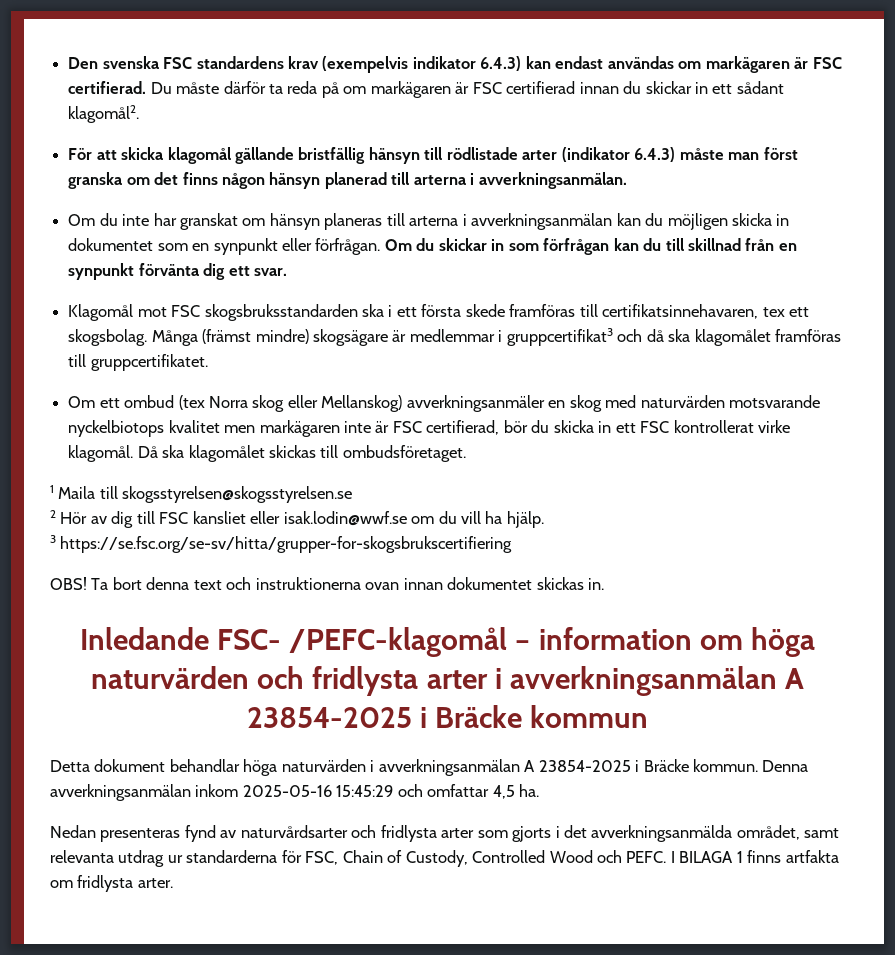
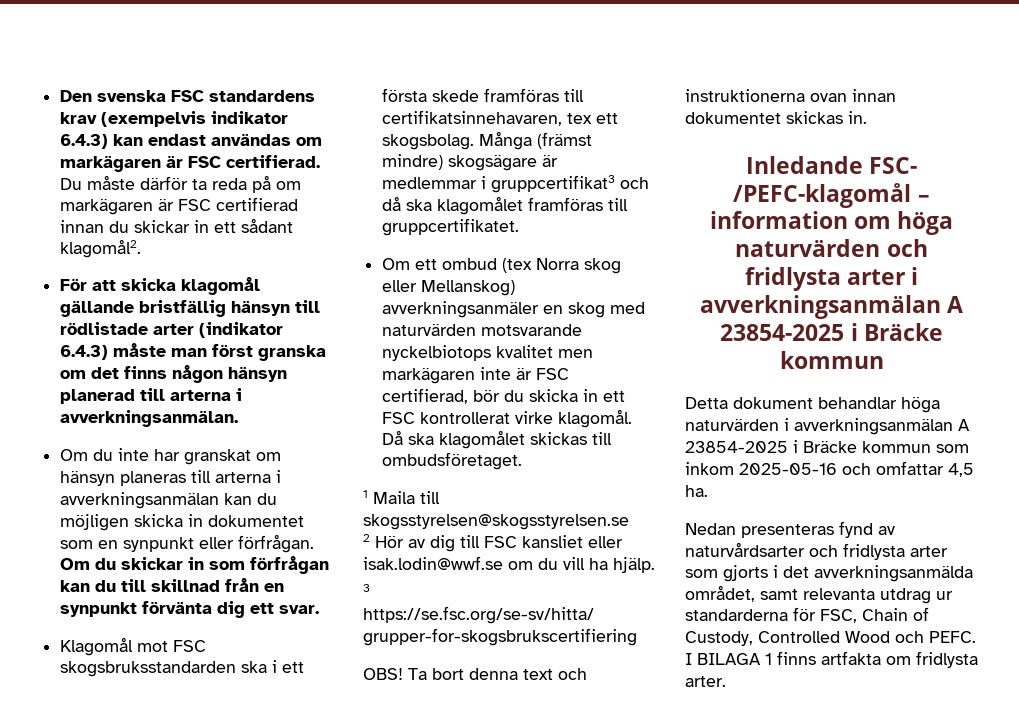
- Detta dokument behandlar höga naturvärden i avverkningsanmälan A 23854-2025 i Bräcke kommun. Denna avverkningsanmälan inkom 2025-05-16 15:45:29 och omfattar 4,5 ha.
+ Detta dokument behandlar höga naturvärden i avverkningsanmälan A 23854-2025 i Bräcke kommun som inkom 2025-05-16 och omfattar 4,5 ha.

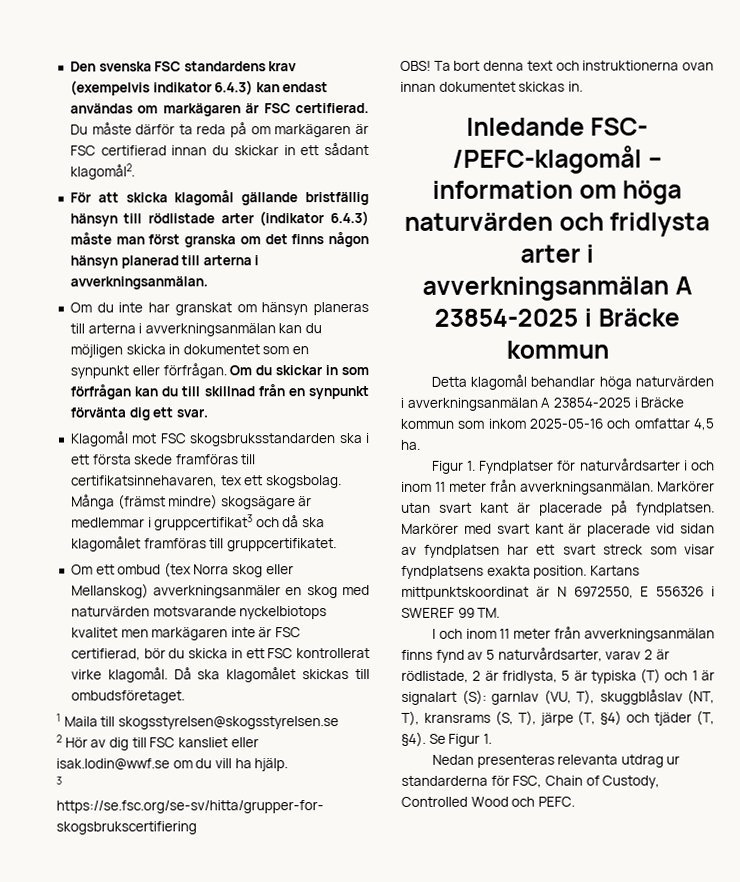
- Detta dokument behandlar höga naturvärden i avverkningsanmälan A 23854-2025 i Bräcke kommun som inkom 2025-05-16 och omfattar 4,5 ha.
+ Detta klagomål behandlar höga naturvärden i avverkningsanmälan A 23854-2025 i Bräcke kommun som inkom 2025-05-16 och omfattar 4,5 ha.
- Nedan presenteras fynd av naturvårdsarter och fridlysta arter som gjorts i det avverkningsanmälda området, samt relevanta utdrag ur standarderna för FSC, Chain of Custody, Controlled Wood och PEFC. I BILAGA 1 finns artfakta om fridlysta arter.
+ Figur 1. Fyndplatser för naturvårdsarter i och inom 11 meter från avverkningsanmälan. Markörer utan svart kant är placerade på fyndplatsen. Markörer med svart kant är placerade vid sidan av fyndplatsen har ett svart streck som visar fyndplatsens exakta position. Kartans mittpunktskoordinat är N 6972550, E 556326 i SWEREF 99 TM.
+ I och inom 11 meter från avverkningsanmälan finns fynd av 5 naturvårdsarter, varav 2 är rödlistade, 2 är fridlysta, 5 är typiska (T) och 1 är signalart (S): garnlav (VU, T), skuggblåslav (NT, T), kransrams (S, T), järpe (T, §4) och tjäder (T, §4). Se Figur 1.
+ Nedan presenteras relevanta utdrag ur standarderna för FSC, Chain of Custody, Controlled Wood och PEFC.

